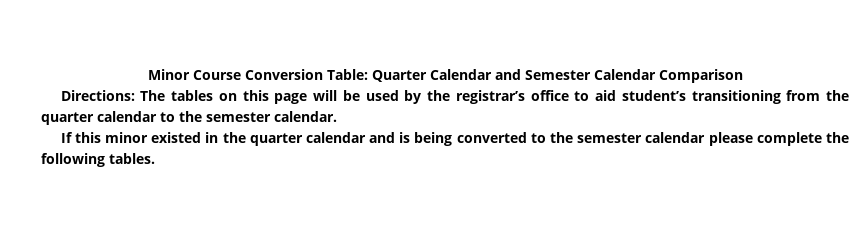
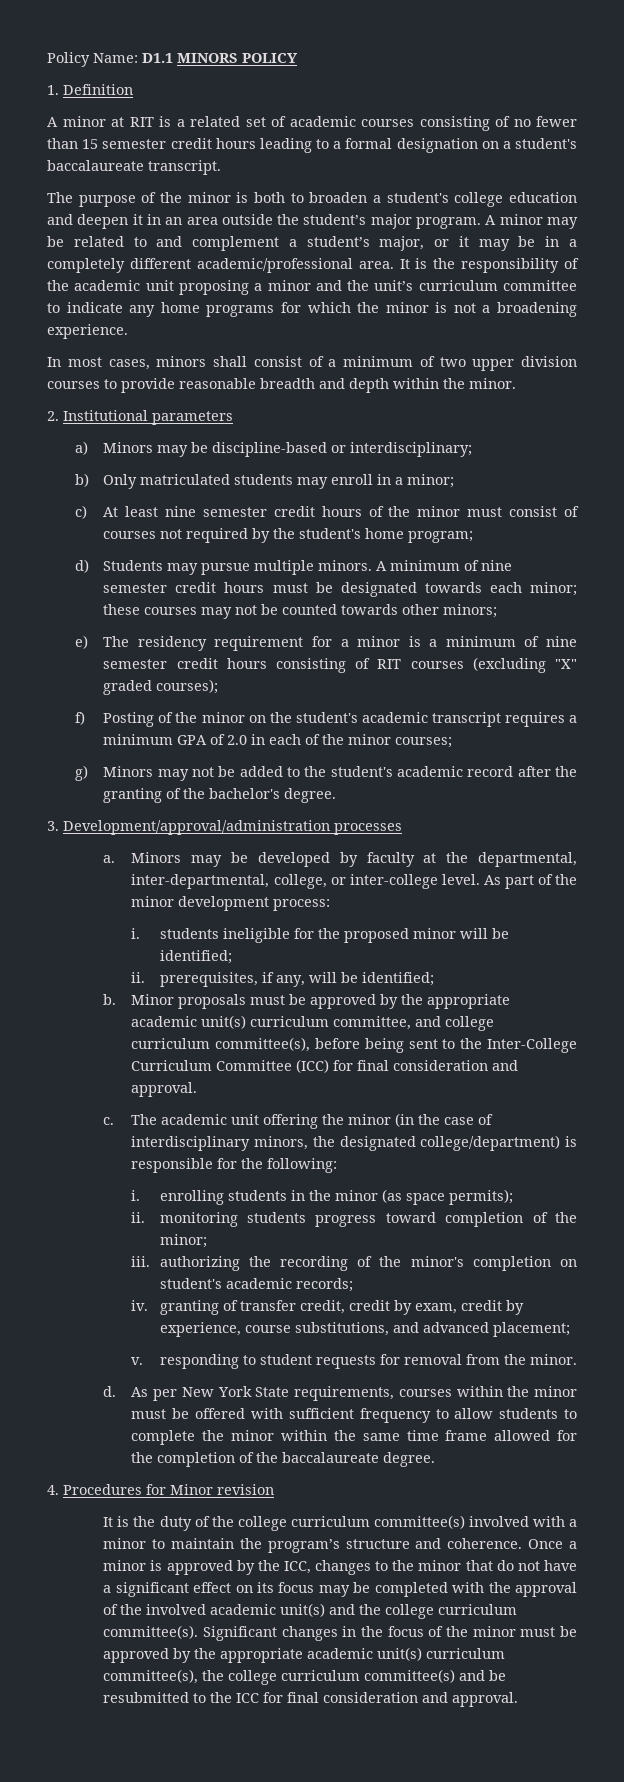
- Minor Course Conversion Table: Quarter Calendar and Semester Calendar Comparison
- Directions: The tables on this page will be used by the registrar’s office to aid student’s transitioning from the quarter calendar to the semester calendar.
- If this minor existed in the quarter calendar and is being converted to the semester calendar please complete the following tables.
+ Policy Name: D1.1 MINORS POLICY
+ 1. Definition
+ A minor at RIT is a related set of academic courses consisting of no fewer than 15 semester credit hours leading to a formal designation on a student's baccalaureate transcript.
+ The purpose of the minor is both to broaden a student's college education and deepen it in an area outside the student’s major program. A minor may be related to and complement a student’s major, or it may be in a completely different academic/professional area. It is the responsibility of the academic unit proposing a minor and the unit’s curriculum committee to indicate any home programs for which the minor is not a broadening experience.
+ In most cases, minors shall consist of a minimum of two upper division courses to provide reasonable breadth and depth within the minor.
+ 2. Institutional parameters
+ a) Minors may be discipline-based or interdisciplinary;
+ b) Only matriculated students may enroll in a minor;
+ c) At least nine semester credit hours of the minor must consist of courses not required by the student's home program;
+ d) Students may pursue multiple minors. A minimum of nine semester credit hours must be designated towards each minor; these courses may not be counted towards other minors;
+ e) The residency requirement for a minor is a minimum of nine semester credit hours consisting of RIT courses (excluding "X" graded courses);
+ f) Posting of the minor on the student's academic transcript requires a minimum GPA of 2.0 in each of the minor courses;
+ g) Minors may not be added to the student's academic record after the granting of the bachelor's degree.
+ 3. Development/approval/administration processes
+ a. Minors may be developed by faculty at the departmental, inter-departmental, college, or inter-college level. As part of the minor development process:
+ i. students ineligible for the proposed minor will be identified;
+ ii. prerequisites, if any, will be identified;
+ b. Minor proposals must be approved by the appropriate academic unit(s) curriculum committee, and college curriculum committee(s), before being sent to the Inter-College Curriculum Committee (ICC) for final consideration and approval.
+ c. The academic unit offering the minor (in the case of interdisciplinary minors, the designated college/department) is responsible for the following:
+ i. enrolling students in the minor (as space permits);
+ ii. monitoring students progress toward completion of the minor;
+ iii. authorizing the recording of the minor's completion on student's academic records;
+ iv. granting of transfer credit, credit by exam, credit by experience, course substitutions, and advanced placement;
+ v. responding to student requests for removal from the minor.
+ d. As per New York State requirements, courses within the minor must be offered with sufficient frequency to allow students to complete the minor within the same time frame allowed for the completion of the baccalaureate degree.
+ 4. Procedures for Minor revision
+ It is the duty of the college curriculum committee(s) involved with a minor to maintain the program’s structure and coherence. Once a minor is approved by the ICC, changes to the minor that do not have a significant effect on its focus may be completed with the approval of the involved academic unit(s) and the college curriculum committee(s). Significant changes in the focus of the minor must be approved by the appropriate academic unit(s) curriculum committee(s), the college curriculum committee(s) and be resubmitted to the ICC for final consideration and approval.

